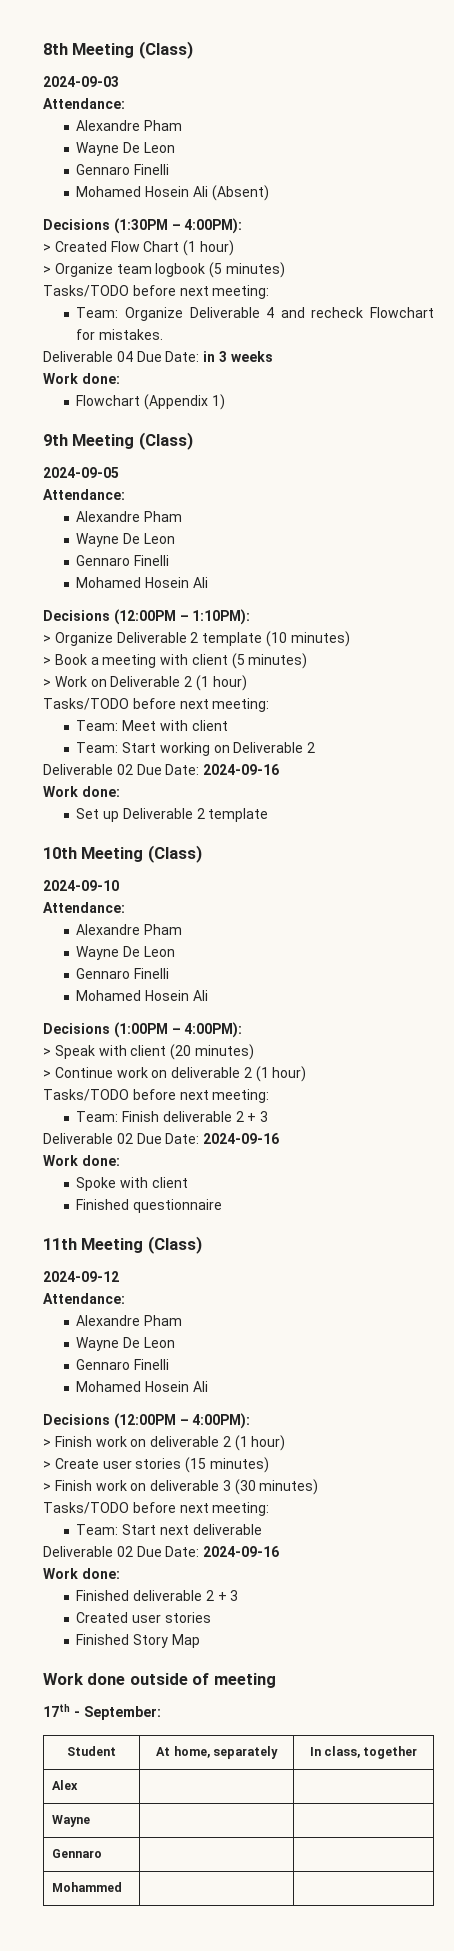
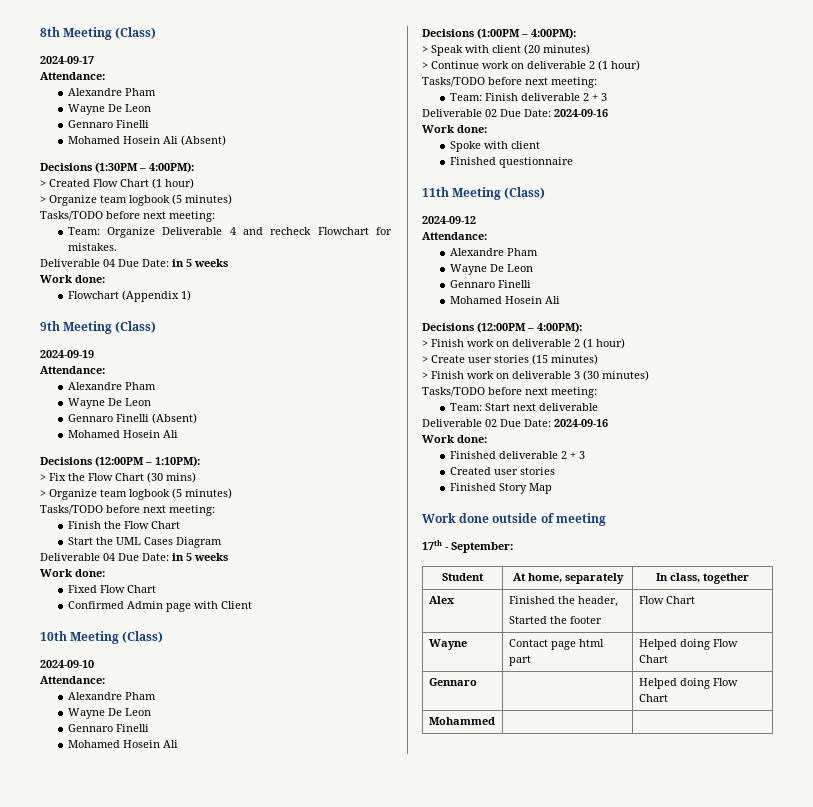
- 2024-09-03
+ 2024-09-17
  Team: Organize Deliverable 4 and recheck Flowchart for mistakes.
- Deliverable 04 Due Date: in 3 weeks
+ Deliverable 04 Due Date: in 5 weeks
- 2024-09-05
+ 2024-09-19
  Attendance:
  Alexandre Pham
  Wayne De Leon
- Gennaro Finelli
+ Gennaro Finelli (Absent)
- > Organize Deliverable 2 template (10 minutes)
- > Book a meeting with client (5 minutes)
- > Work on Deliverable 2 (1 hour)
+ > Fix the Flow Chart (30 mins)
+ > Organize team logbook (5 minutes)
  Tasks/TODO before next meeting:
- Team: Meet with client
- Team: Start working on Deliverable 2
- Deliverable 02 Due Date: 2024-09-16
+ Finish the Flow Chart
+ Start the UML Cases Diagram
+ Deliverable 04 Due Date: in 5 weeks
  Work done:
- Set up Deliverable 2 template
+ Fixed Flow Chart
+ Confirmed Admin page with Client
- Alex | |
- Wayne | |
- Gennaro | |
+ Alex | Finished the header,
+ Started the footer | Flow Chart
+ Wayne | Contact page html part | Helped doing Flow Chart
+ Gennaro | | Helped doing Flow Chart

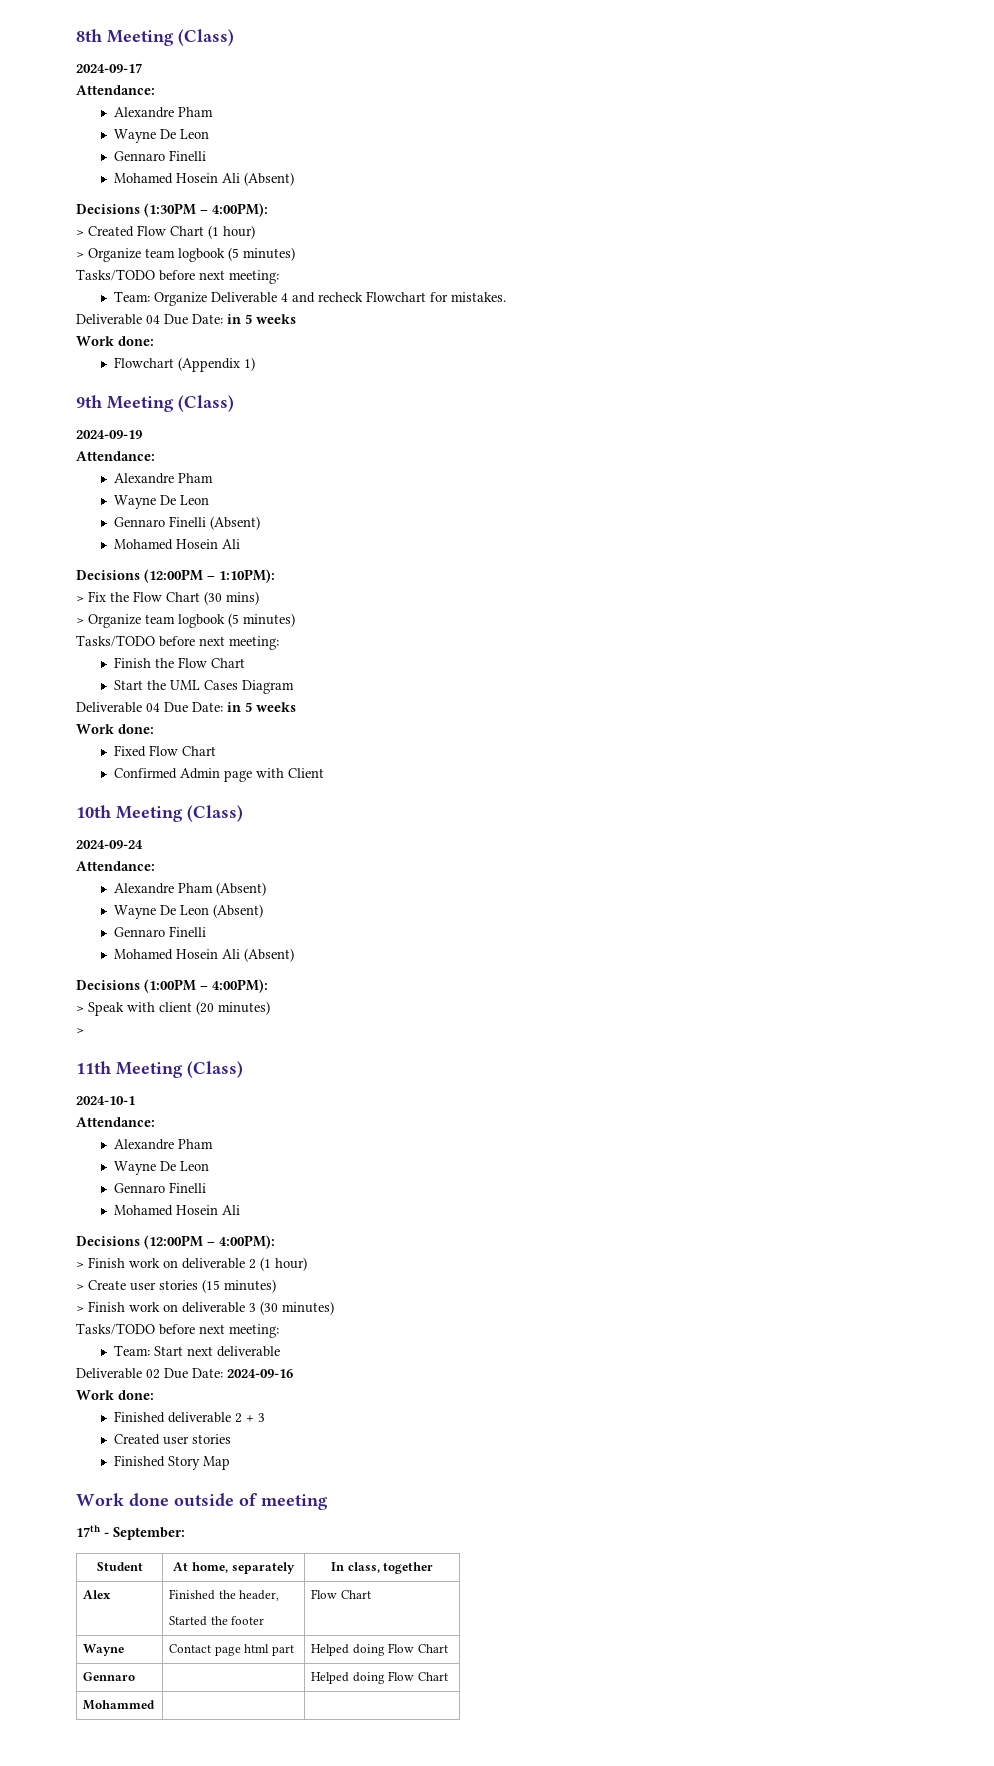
- 2024-09-10
+ 2024-09-24
  Attendance:
- Alexandre Pham
- Wayne De Leon
+ Alexandre Pham (Absent)
+ Wayne De Leon (Absent)
  Gennaro Finelli
- Mohamed Hosein Ali
+ Mohamed Hosein Ali (Absent)
  > Speak with client (20 minutes)
- > Continue work on deliverable 2 (1 hour)
- Tasks/TODO before next meeting:
- Team: Finish deliverable 2 + 3
- Deliverable 02 Due Date: 2024-09-16
- Work done:
- Spoke with client
- Finished questionnaire
+ >
- 2024-09-12
+ 2024-10-1

